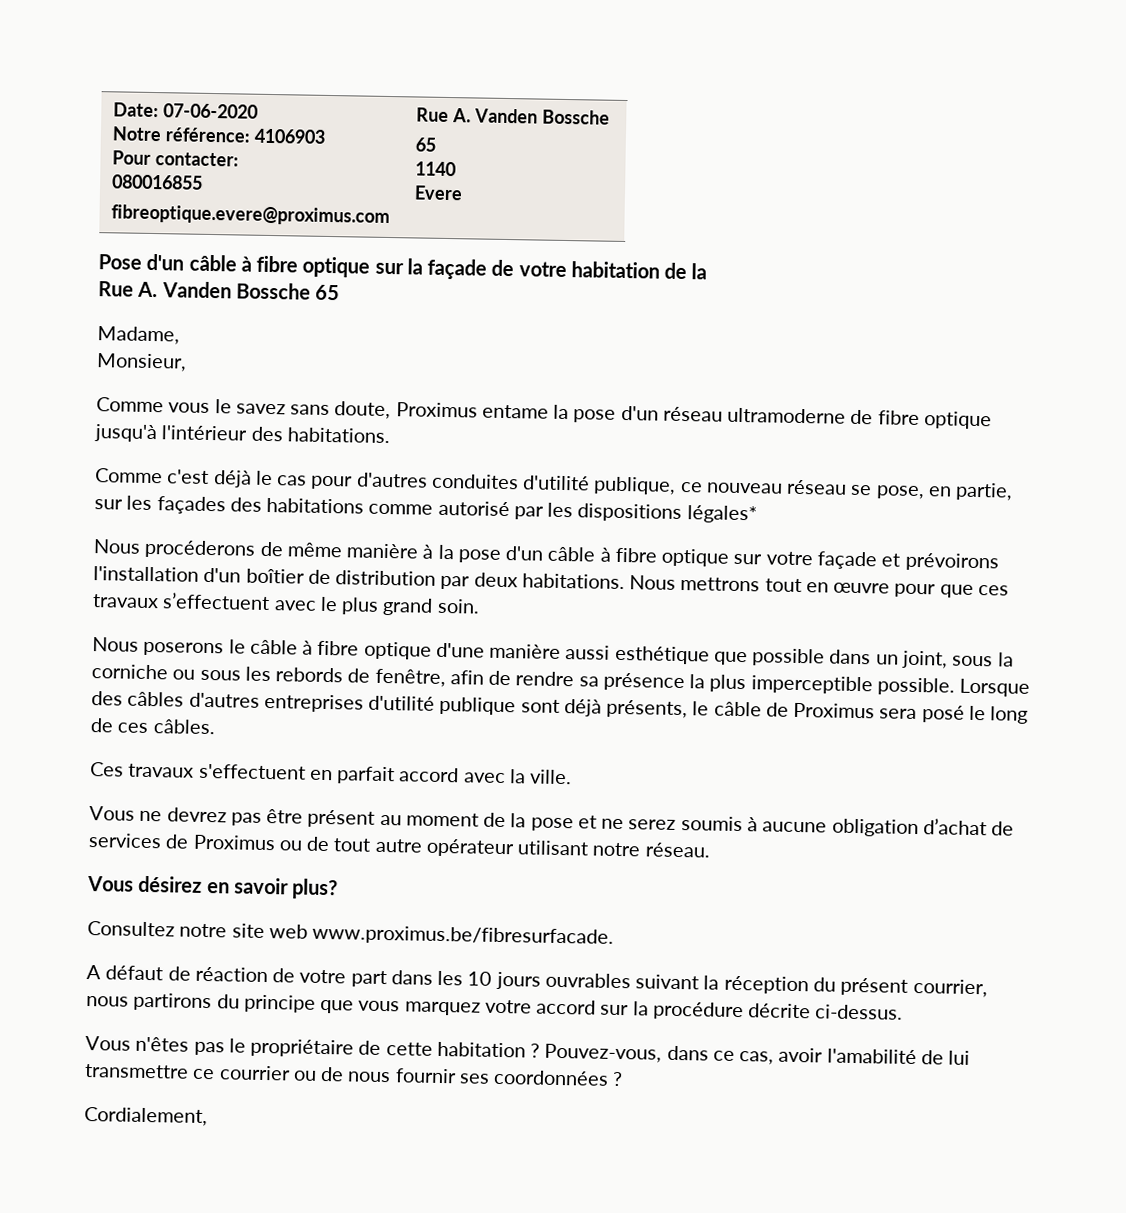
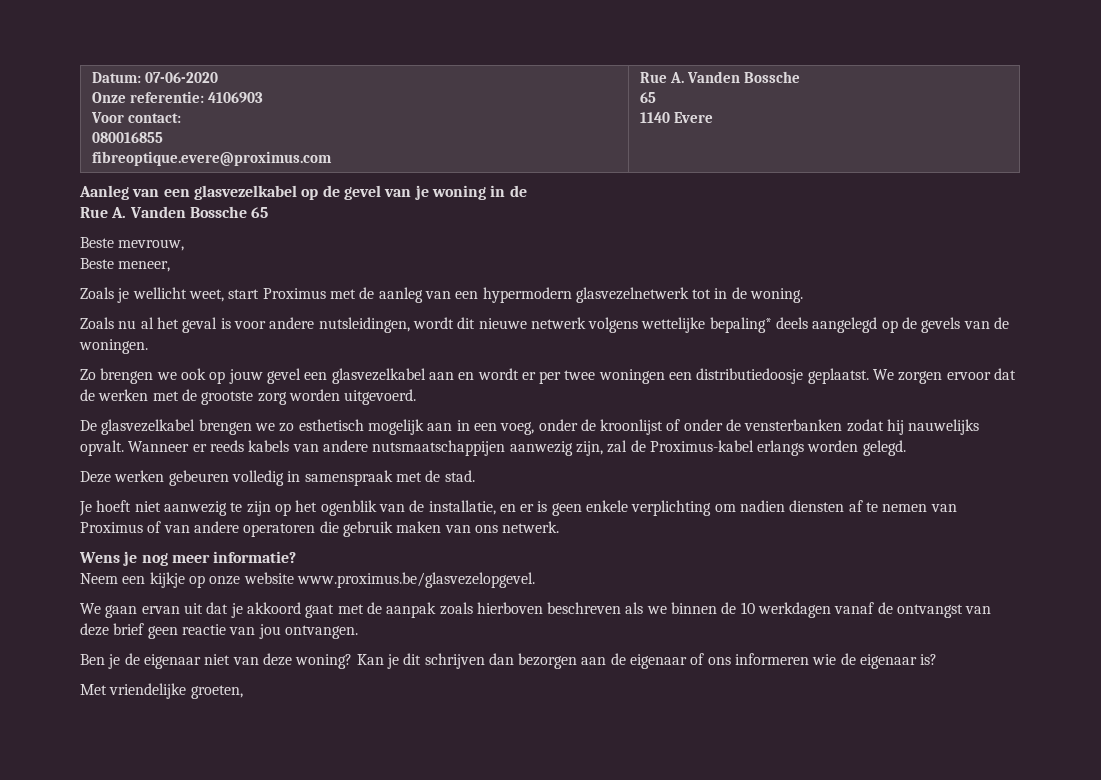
- Date: 07-06-2020
- Notre référence: 4106903
- Pour contacter:
+ Datum: 07-06-2020
+ Onze referentie: 4106903
+ Voor contact:
  080016855
  fibreoptique.evere@proximus.com | Rue A. Vanden Bossche
  65
- 1140
- Evere
+ 1140 Evere
- Pose d'un câble à fibre optique sur la façade de votre habitation de la
+ Aanleg van een glasvezelkabel op de gevel van je woning in de
- Madame,
- Monsieur,
- Comme vous le savez sans doute, Proximus entame la pose d'un réseau ultramoderne de fibre optique jusqu'à l'intérieur des habitations.
- Comme c'est déjà le cas pour d'autres conduites d'utilité publique, ce nouveau réseau se pose, en partie, sur les façades des habitations comme autorisé par les dispositions légales*
- Nous procéderons de même manière à la pose d'un câble à fibre optique sur votre façade et prévoirons l'installation d'un boîtier de distribution par deux habitations. Nous mettrons tout en œuvre pour que ces travaux s’effectuent avec le plus grand soin.
- Nous poserons le câble à fibre optique d'une manière aussi esthétique que possible dans un joint, sous la corniche ou sous les rebords de fenêtre, afin de rendre sa présence la plus imperceptible possible. Lorsque des câbles d'autres entreprises d'utilité publique sont déjà présents, le câble de Proximus sera posé le long de ces câbles.
- Ces travaux s'effectuent en parfait accord avec la ville.
- Vous ne devrez pas être présent au moment de la pose et ne serez soumis à aucune obligation d’achat de services de Proximus ou de tout autre opérateur utilisant notre réseau.
- Vous désirez en savoir plus?
- Consultez notre site web www.proximus.be/fibresurfacade.
- A défaut de réaction de votre part dans les 10 jours ouvrables suivant la réception du présent courrier, nous partirons du principe que vous marquez votre accord sur la procédure décrite ci-dessus.
- Vous n'êtes pas le propriétaire de cette habitation ? Pouvez-vous, dans ce cas, avoir l'amabilité de lui transmettre ce courrier ou de nous fournir ses coordonnées ?
- Cordialement,
+ Beste mevrouw,
+ Beste meneer,
+ Zoals je wellicht weet, start Proximus met de aanleg van een hypermodern glasvezelnetwerk tot in de woning.
+ Zoals nu al het geval is voor andere nutsleidingen, wordt dit nieuwe netwerk volgens wettelijke bepaling* deels aangelegd op de gevels van de woningen.
+ Zo brengen we ook op jouw gevel een glasvezelkabel aan en wordt er per twee woningen een distributiedoosje geplaatst. We zorgen ervoor dat de werken met de grootste zorg worden uitgevoerd.
+ De glasvezelkabel brengen we zo esthetisch mogelijk aan in een voeg, onder de kroonlijst of onder de vensterbanken zodat hij nauwelijks opvalt. Wanneer er reeds kabels van andere nutsmaatschappijen aanwezig zijn, zal de Proximus-kabel erlangs worden gelegd.
+ Deze werken gebeuren volledig in samenspraak met de stad.
+ Je hoeft niet aanwezig te zijn op het ogenblik van de installatie, en er is geen enkele verplichting om nadien diensten af te nemen van Proximus of van andere operatoren die gebruik maken van ons netwerk.
+ Wens je nog meer informatie?
+ Neem een kijkje op onze website www.proximus.be/glasvezelopgevel.
+ We gaan ervan uit dat je akkoord gaat met de aanpak zoals hierboven beschreven als we binnen de 10 werkdagen vanaf de ontvangst van deze brief geen reactie van jou ontvangen.
+ Ben je de eigenaar niet van deze woning? Kan je dit schrijven dan bezorgen aan de eigenaar of ons informeren wie de eigenaar is?
+ Met vriendelijke groeten,

